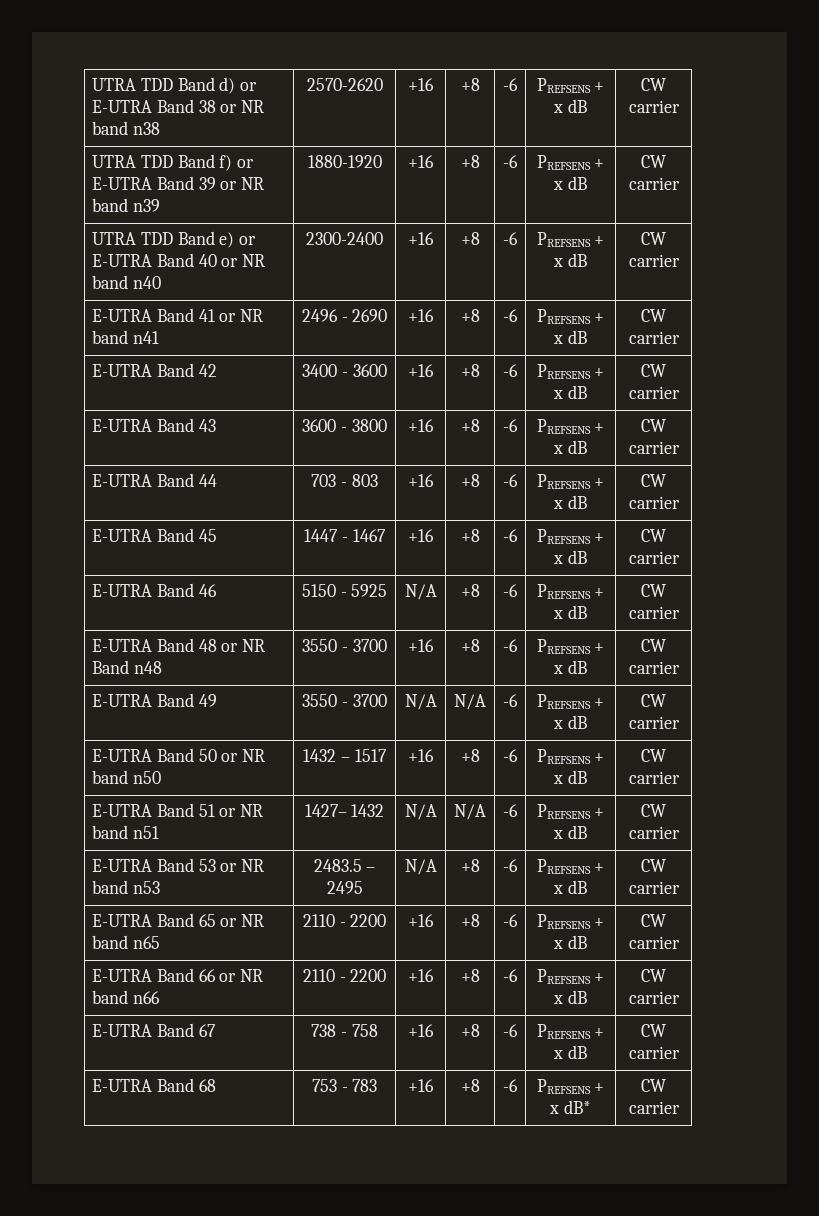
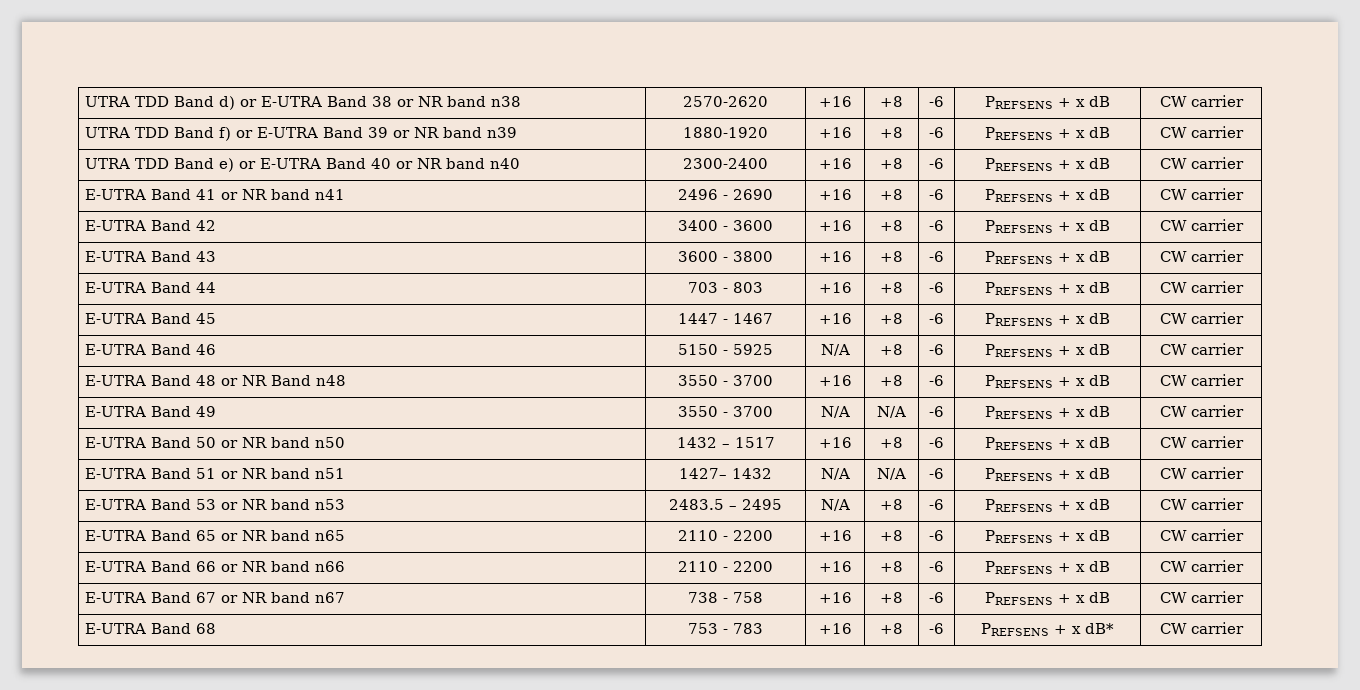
- E-UTRA Band 67 | 738 - 758 | +16 | +8 | -6 | PREFSENS + x dB | CW carrier
+ E-UTRA Band 67 or NR band n67 | 738 - 758 | +16 | +8 | -6 | PREFSENS + x dB | CW carrier

